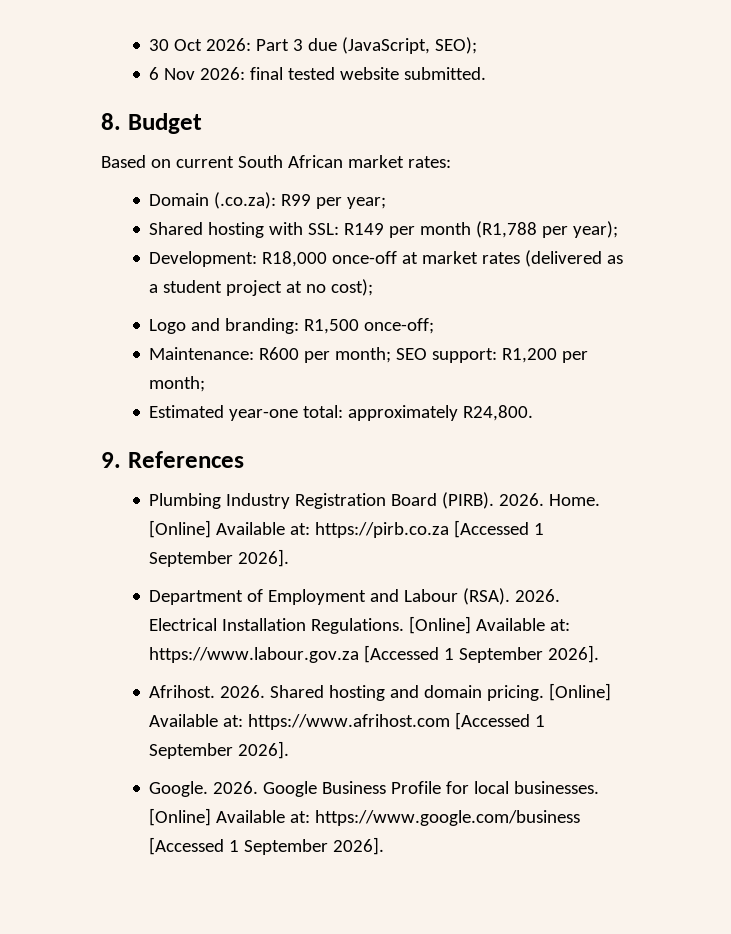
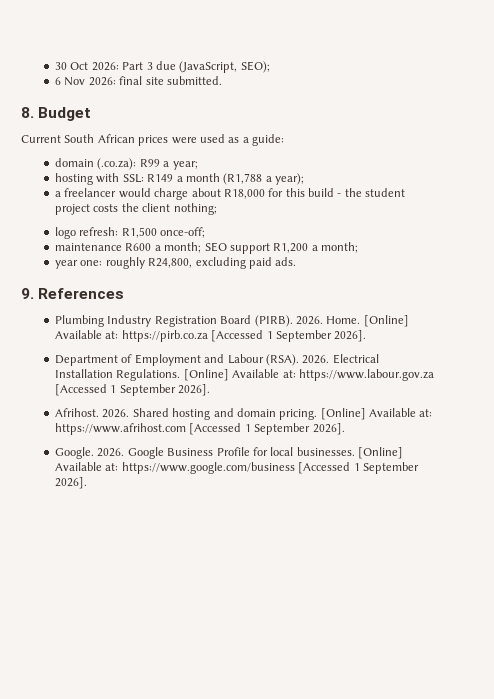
- 6 Nov 2026: final tested website submitted.
+ 6 Nov 2026: final site submitted.
- Based on current South African market rates:
- Domain (.co.za): R99 per year;
+ Current South African prices were used as a guide:
+ domain (.co.za): R99 a year;
- Shared hosting with SSL: R149 per month (R1,788 per year);
+ hosting with SSL: R149 a month (R1,788 a year);
- Development: R18,000 once-off at market rates (delivered as a student project at no cost);
- Logo and branding: R1,500 once-off;
- Maintenance: R600 per month; SEO support: R1,200 per month;
- Estimated year-one total: approximately R24,800.
+ a freelancer would charge about R18,000 for this build - the student project costs the client nothing;
+ logo refresh: R1,500 once-off;
+ maintenance R600 a month; SEO support R1,200 a month;
+ year one: roughly R24,800, excluding paid ads.

